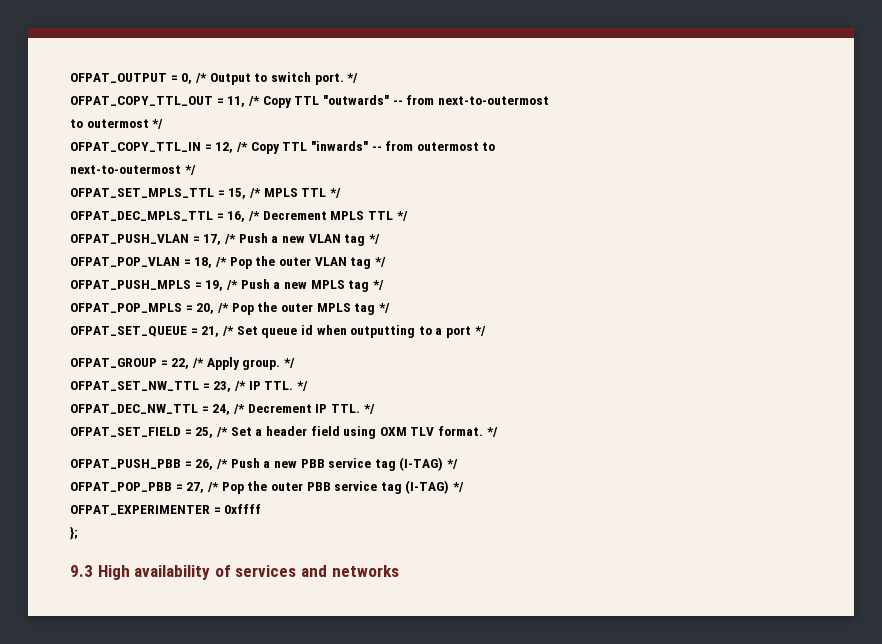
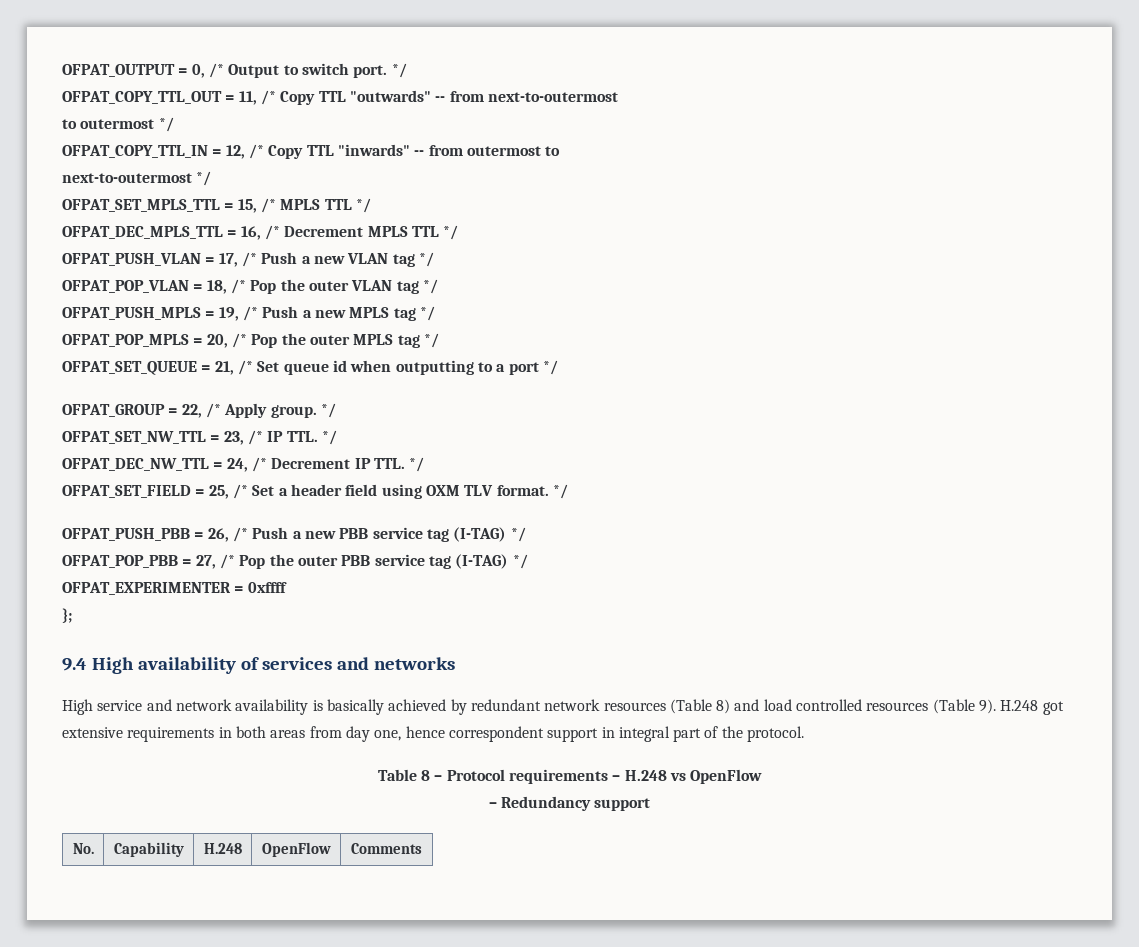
- 9.3 High availability of services and networks
+ 9.4 High availability of services and networks
+ High service and network availability is basically achieved by redundant network resources (Table 8) and load controlled resources (Table 9). H.248 got extensive requirements in both areas from day one, hence correspondent support in integral part of the protocol.
+ Table 8 – Protocol requirements – H.248 vs OpenFlow
+ – Redundancy support
+ No. | Capability | H.248 | OpenFlow | Comments

